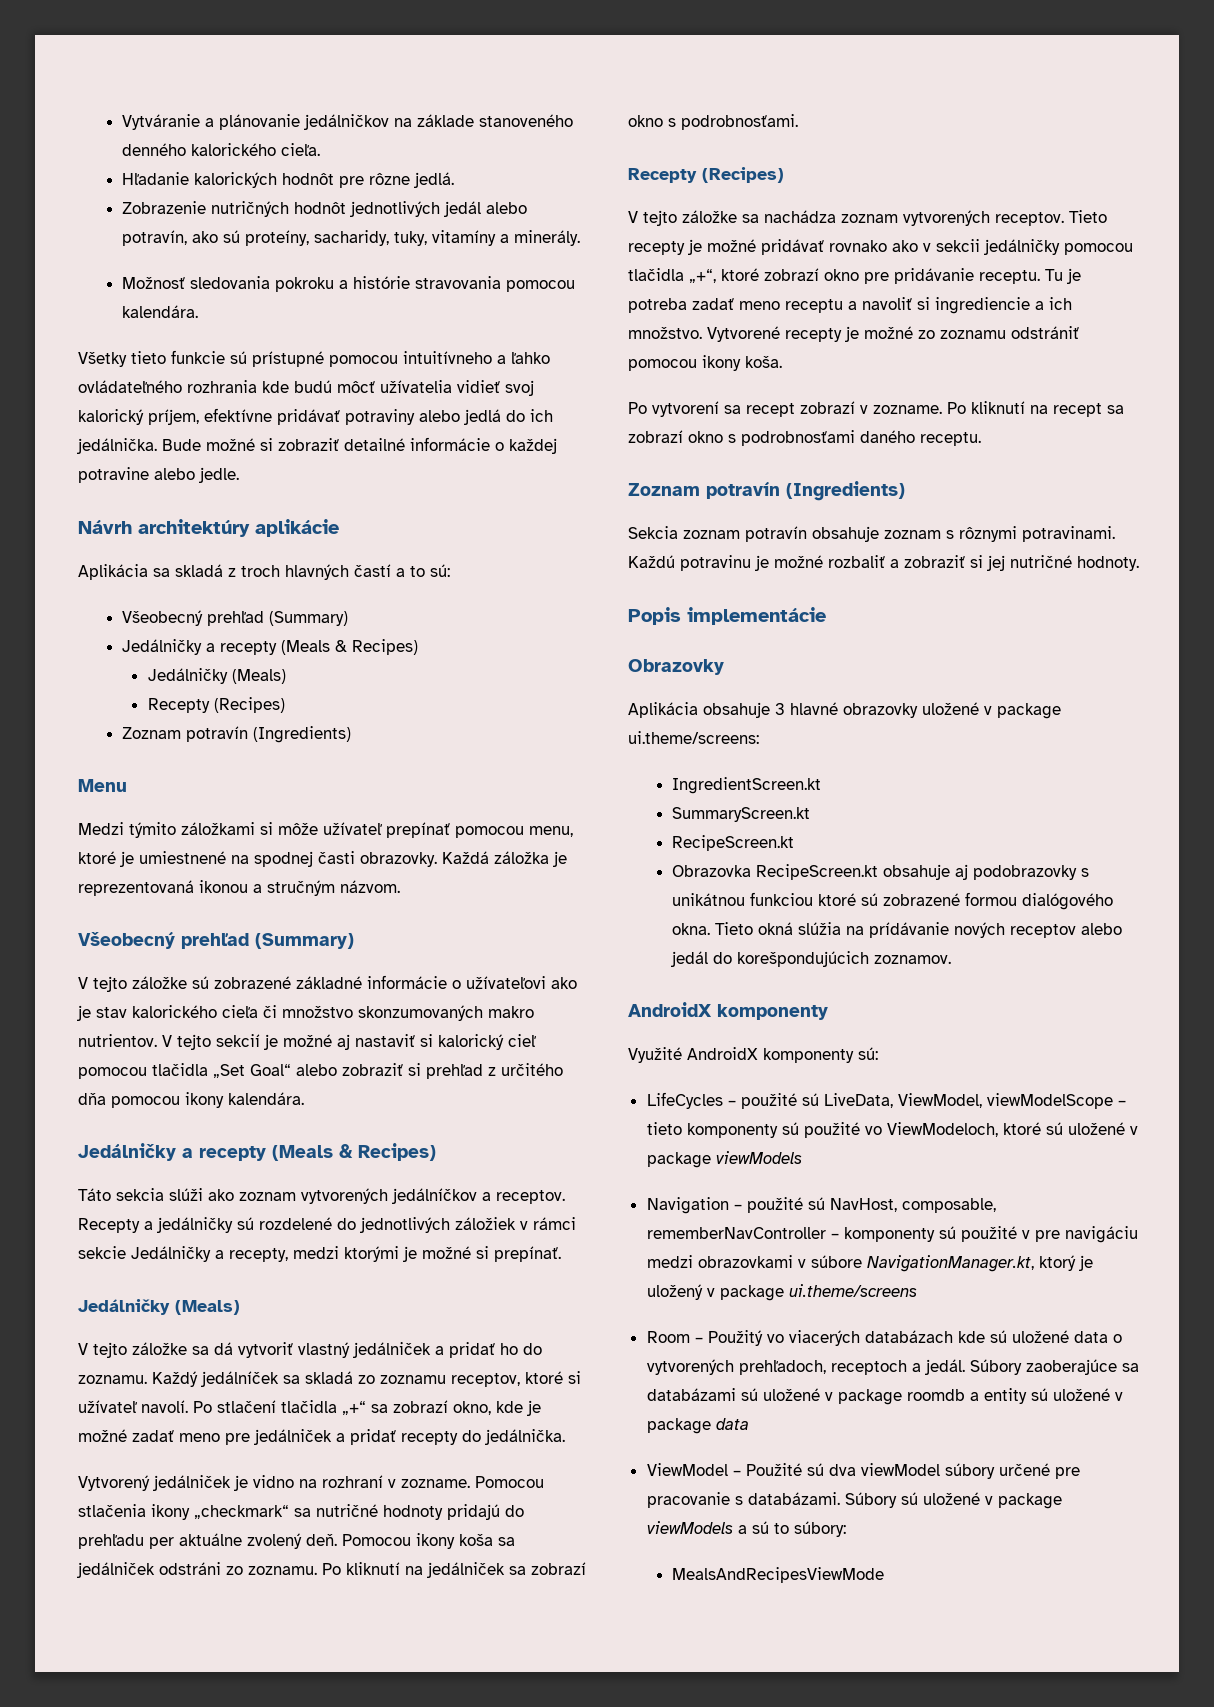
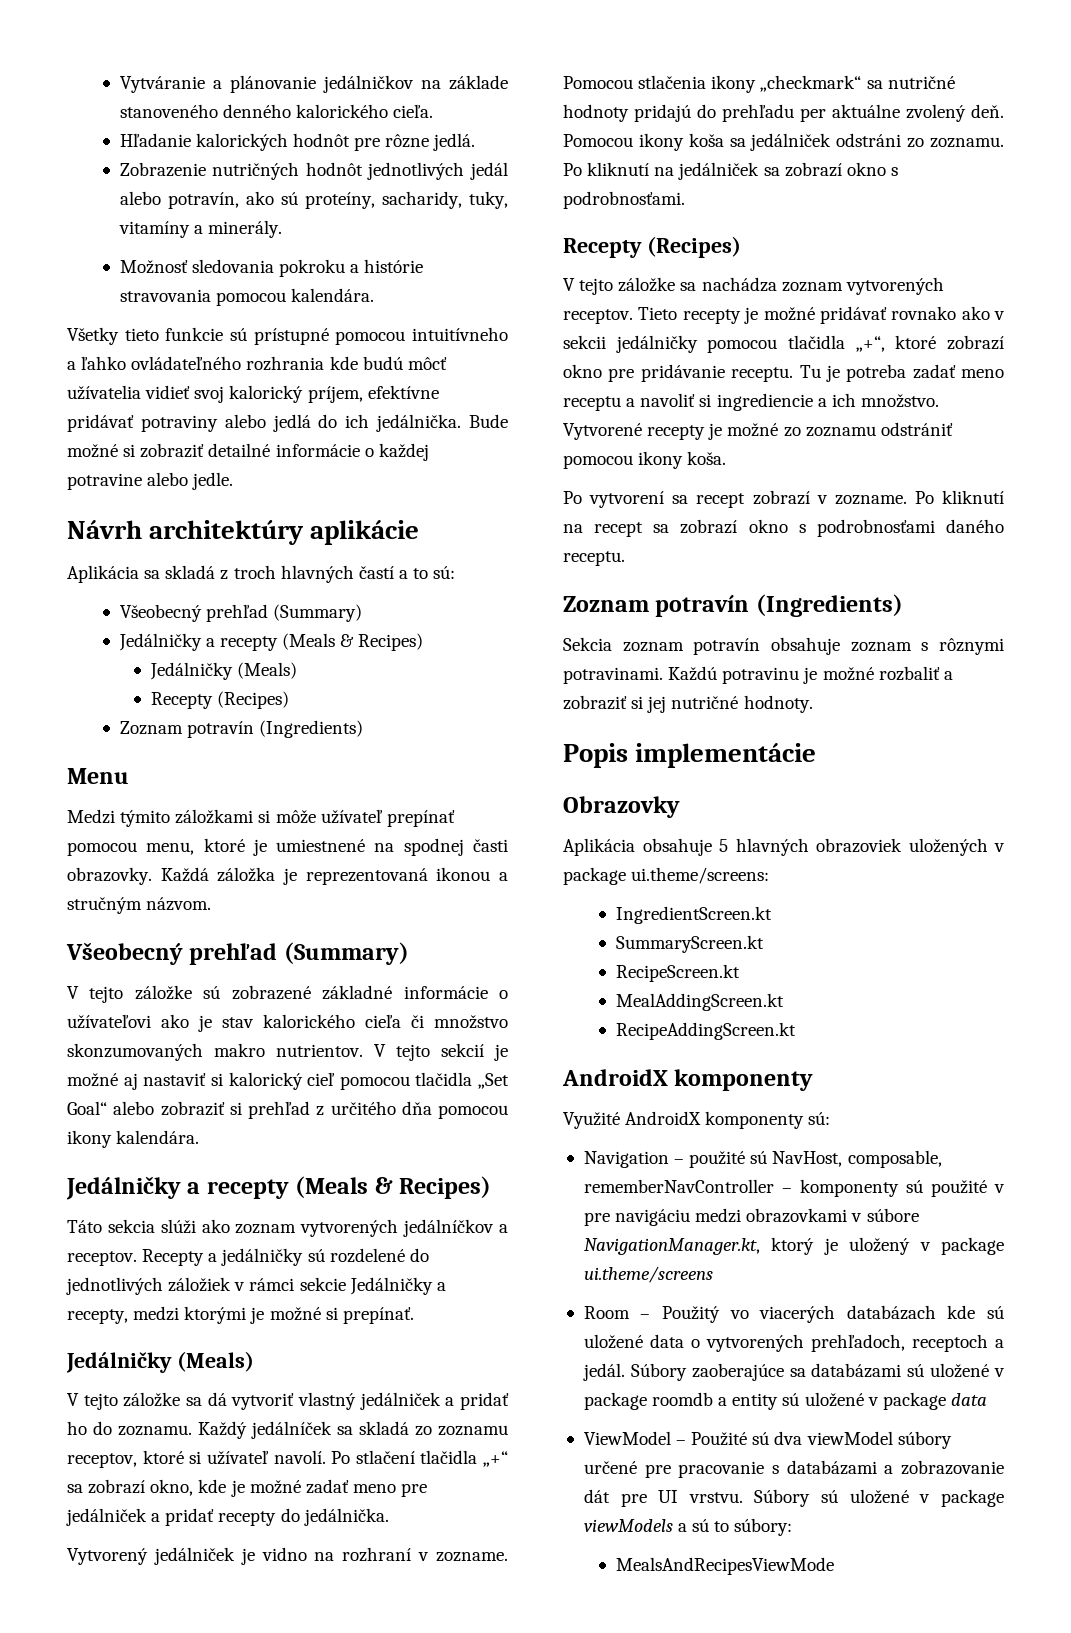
- Aplikácia obsahuje 3 hlavné obrazovky uložené v package ui.theme/screens:
+ Aplikácia obsahuje 5 hlavných obrazoviek uložených v package ui.theme/screens:
- Obrazovka RecipeScreen.kt obsahuje aj podobrazovky s unikátnou funkciou ktoré sú zobrazené formou dialógového okna. Tieto okná slúžia na prídávanie nových receptov alebo jedál do korešpondujúcich zoznamov.
+ MealAddingScreen.kt
+ RecipeAddingScreen.kt
- LifeCycles – použité sú LiveData, ViewModel, viewModelScope – tieto komponenty sú použité vo ViewModeloch, ktoré sú uložené v package viewModels
- ViewModel – Použité sú dva viewModel súbory určené pre pracovanie s databázami.
+ ViewModel – Použité sú dva viewModel súbory určené pre pracovanie s databázami a zobrazovanie dát pre UI vrstvu.

